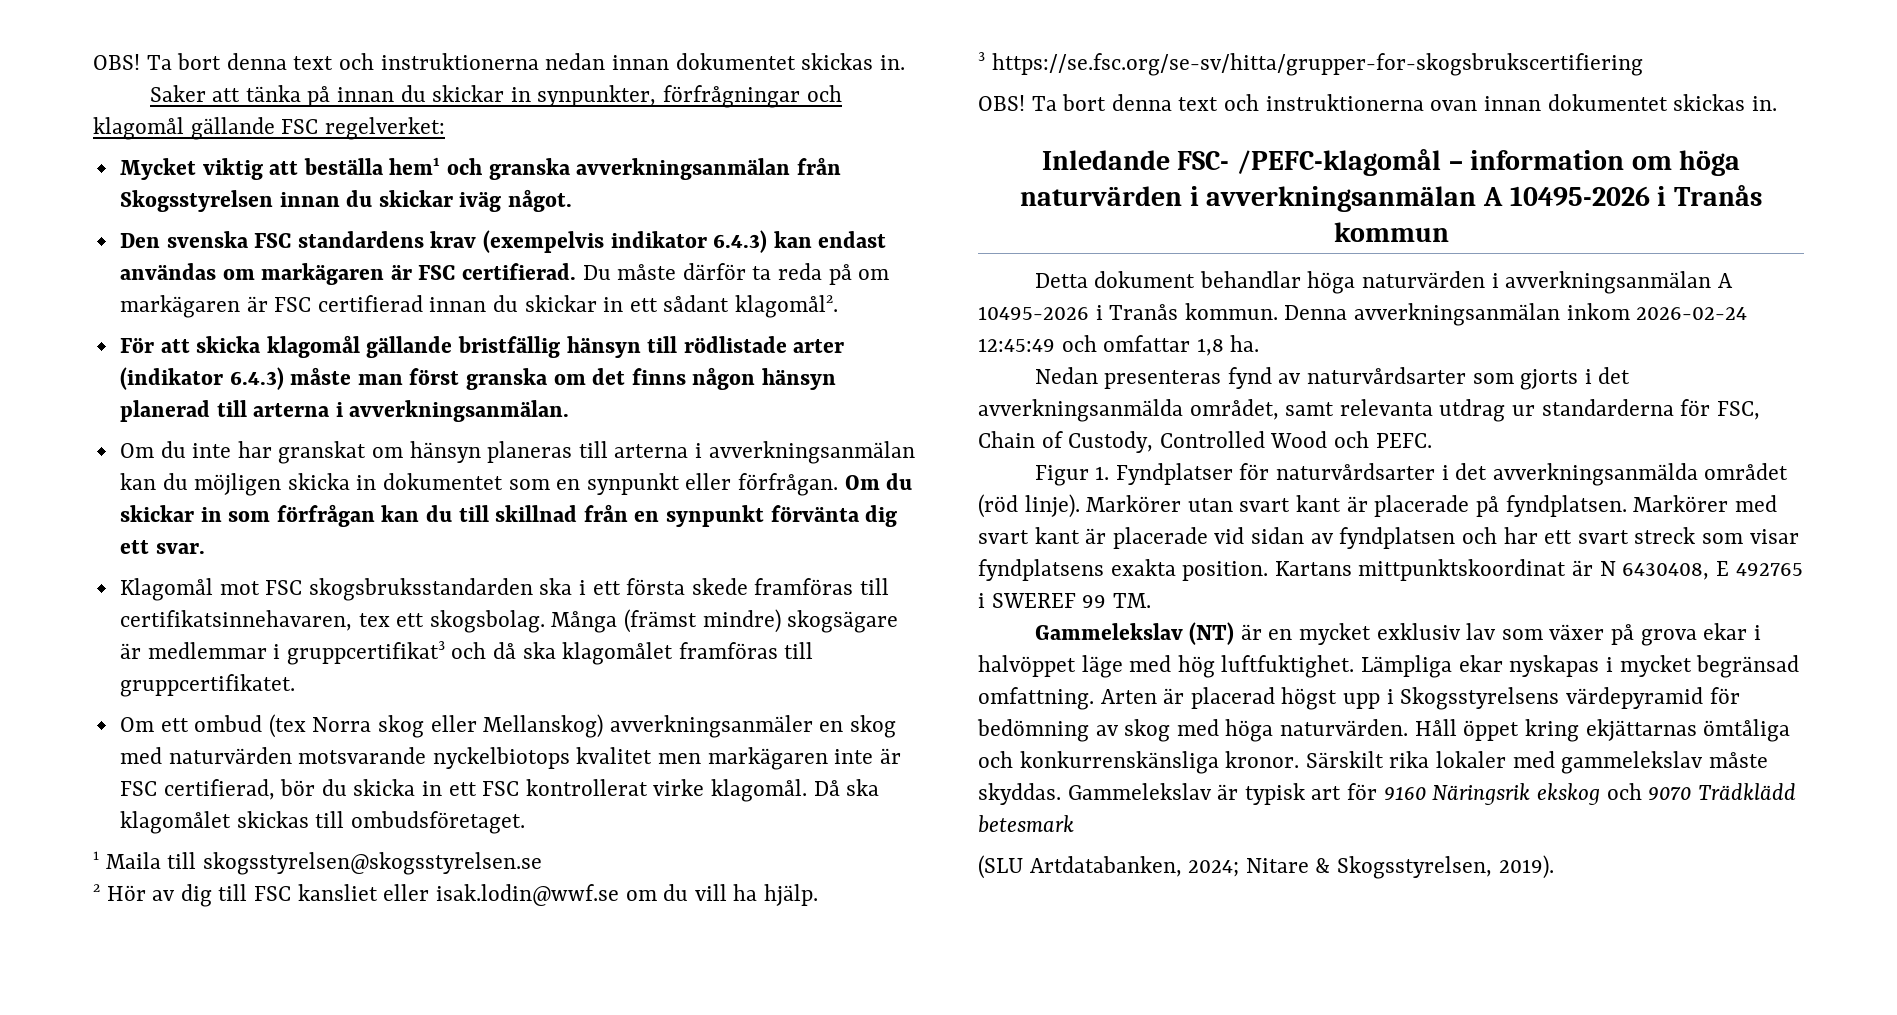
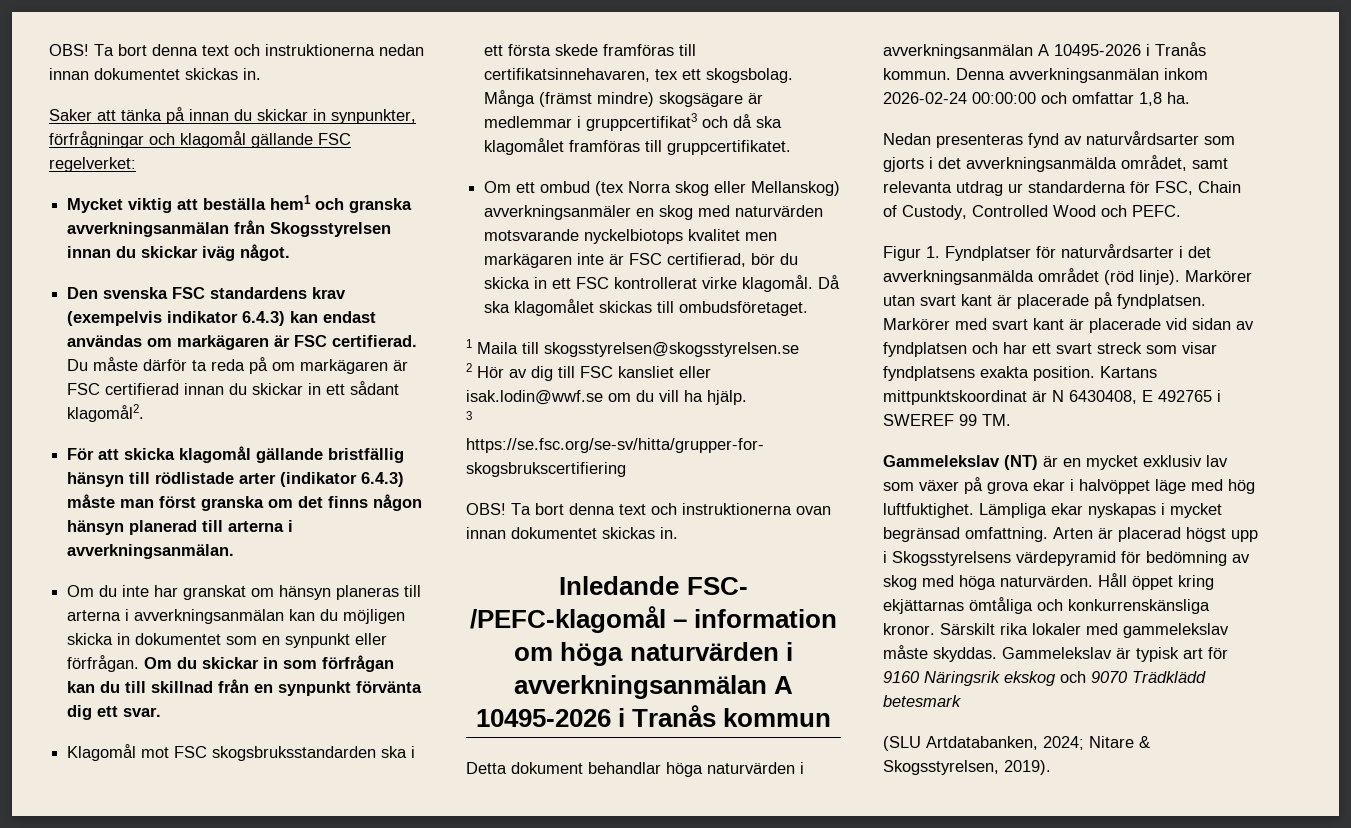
- Denna avverkningsanmälan inkom 2026-02-24 12:45:49 och omfattar 1,8 ha.
+ Denna avverkningsanmälan inkom 2026-02-24 00:00:00 och omfattar 1,8 ha.

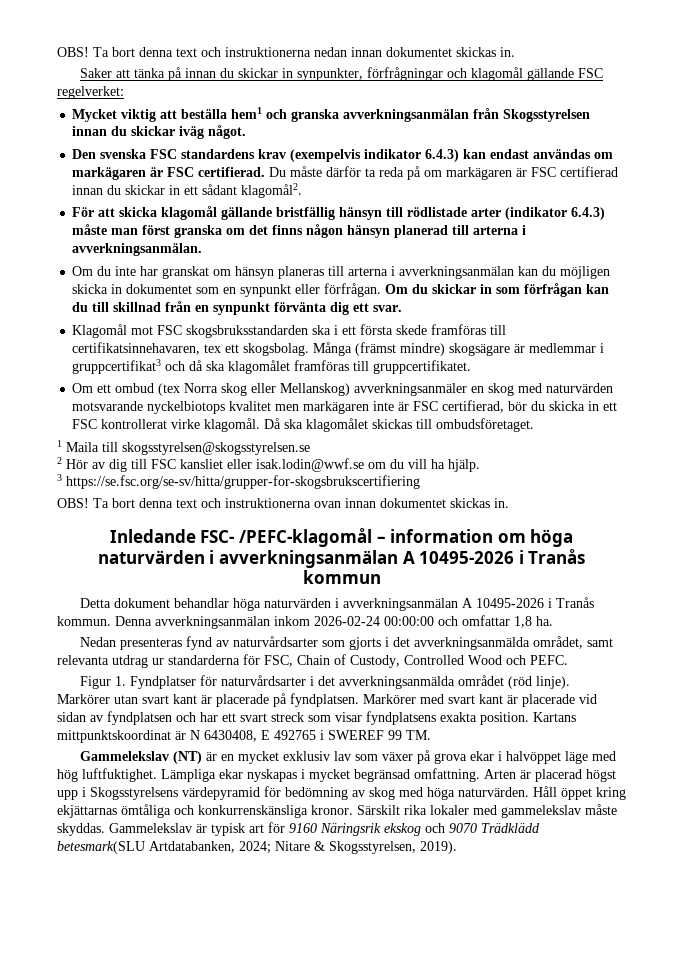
- Gammelekslav är typisk art för 9160 Näringsrik ekskog och 9070 Trädklädd betesmark
- (SLU Artdatabanken, 2024; Nitare & Skogsstyrelsen, 2019).
+ Gammelekslav är typisk art för 9160 Näringsrik ekskog och 9070 Trädklädd betesmark(SLU Artdatabanken, 2024; Nitare & Skogsstyrelsen, 2019).

